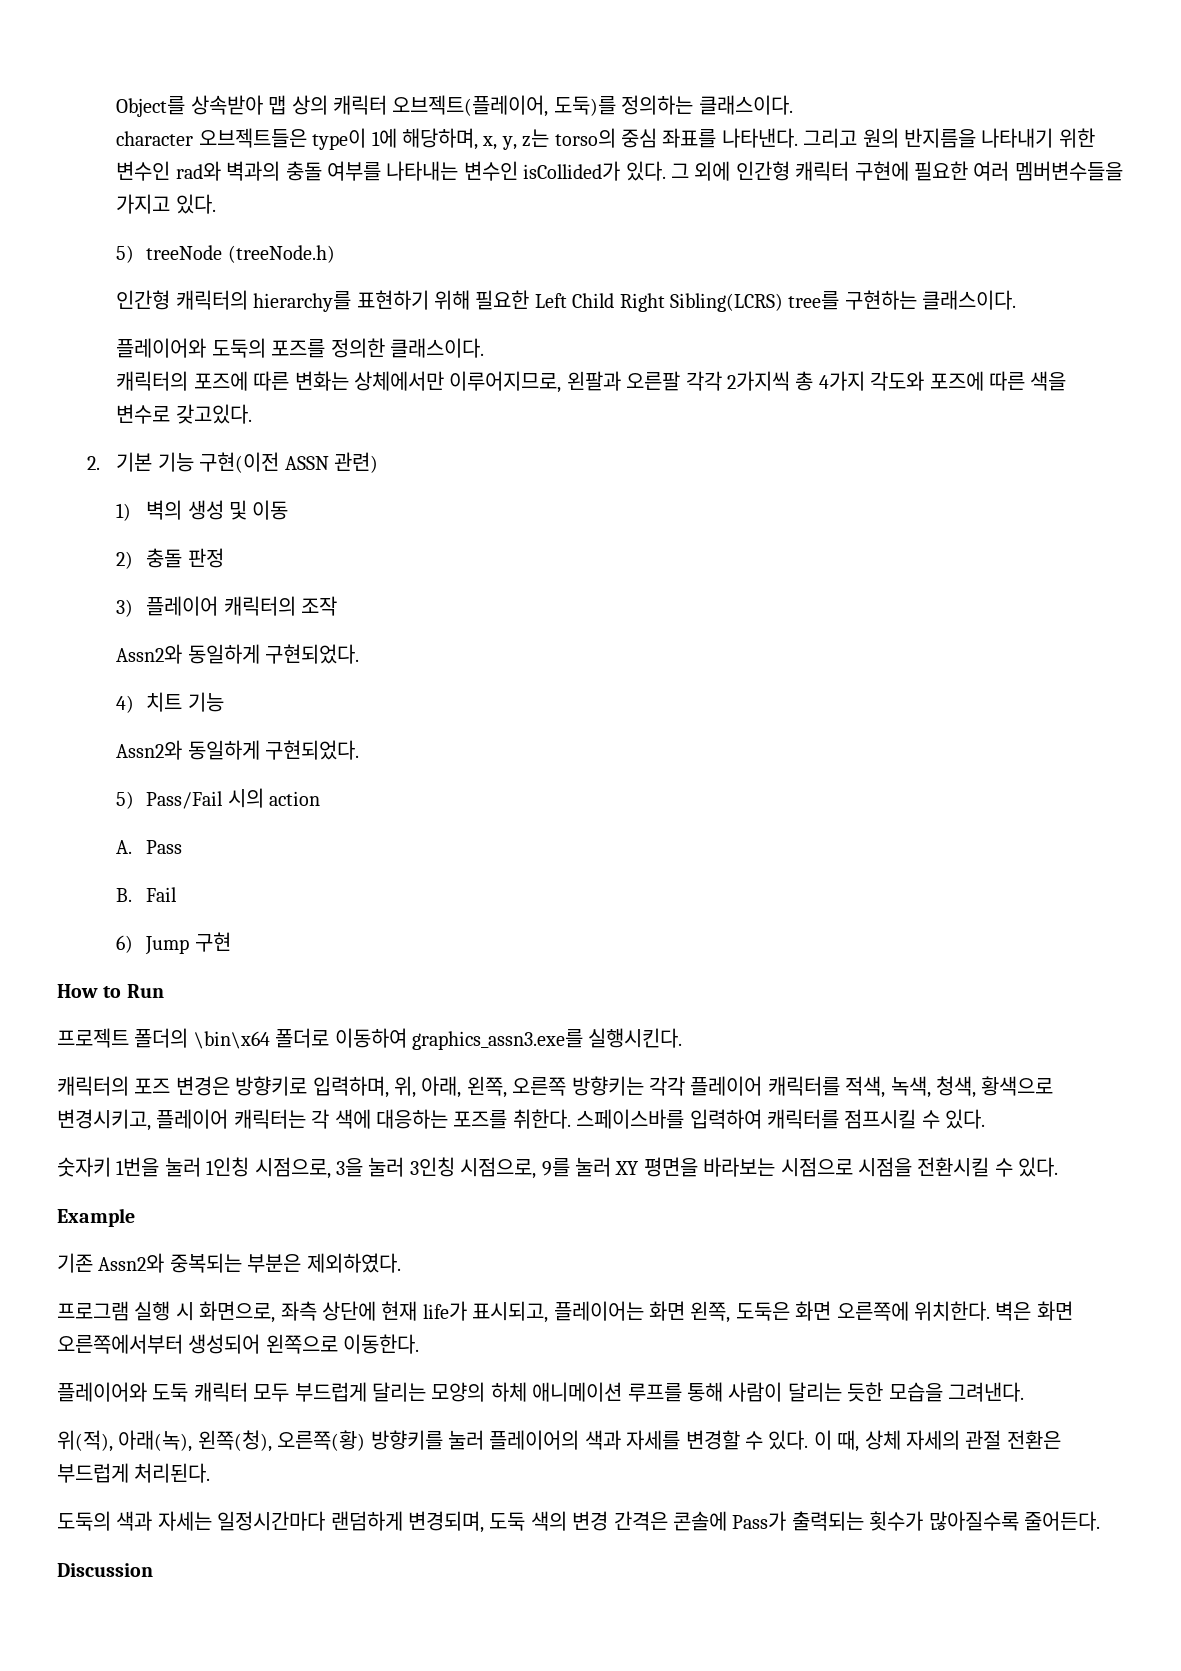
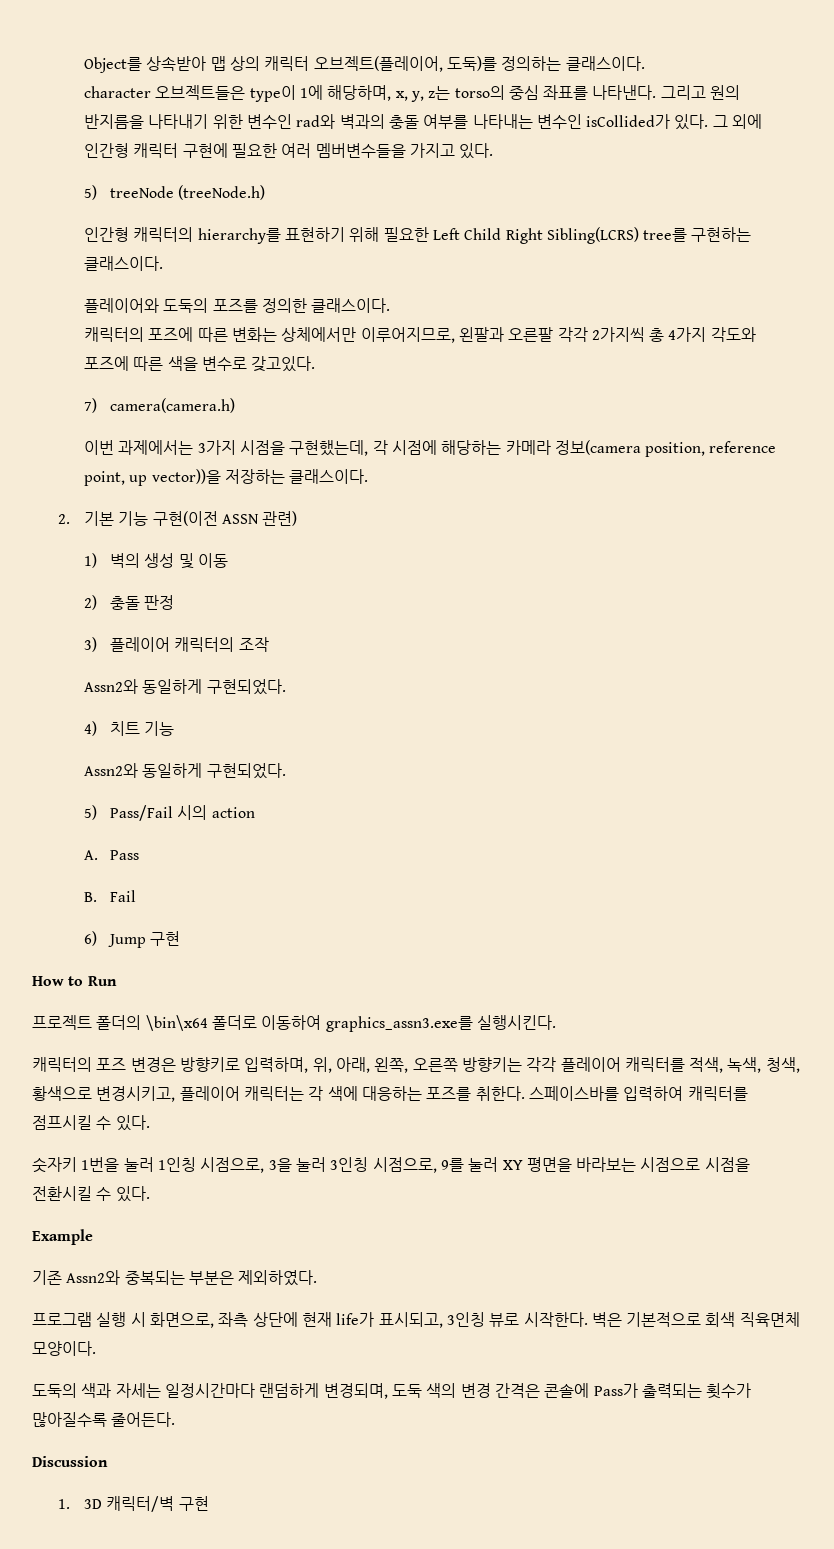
+ 7) camera(camera.h)
+ 이번 과제에서는 3가지 시점을 구현했는데, 각 시점에 해당하는 카메라 정보(camera position, reference point, up vector))을 저장하는 클래스이다.
- 프로그램 실행 시 화면으로, 좌측 상단에 현재 life가 표시되고, 플레이어는 화면 왼쪽, 도둑은 화면 오른쪽에 위치한다. 벽은 화면 오른쪽에서부터 생성되어 왼쪽으로 이동한다.
- 플레이어와 도둑 캐릭터 모두 부드럽게 달리는 모양의 하체 애니메이션 루프를 통해 사람이 달리는 듯한 모습을 그려낸다.
- 위(적), 아래(녹), 왼쪽(청), 오른쪽(황) 방향키를 눌러 플레이어의 색과 자세를 변경할 수 있다. 이 때, 상체 자세의 관절 전환은 부드럽게 처리된다.
+ 프로그램 실행 시 화면으로, 좌측 상단에 현재 life가 표시되고, 3인칭 뷰로 시작한다. 벽은 기본적으로 회색 직육면체 모양이다.
+ 1. 3D 캐릭터/벽 구현

